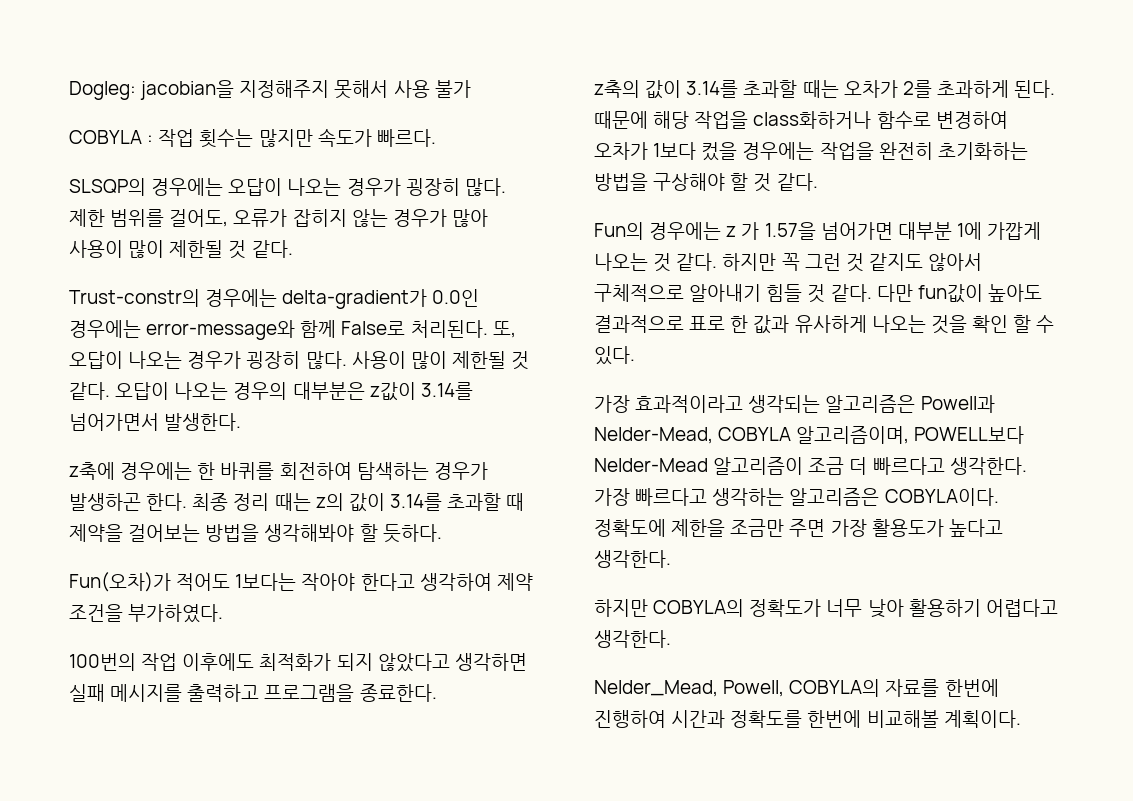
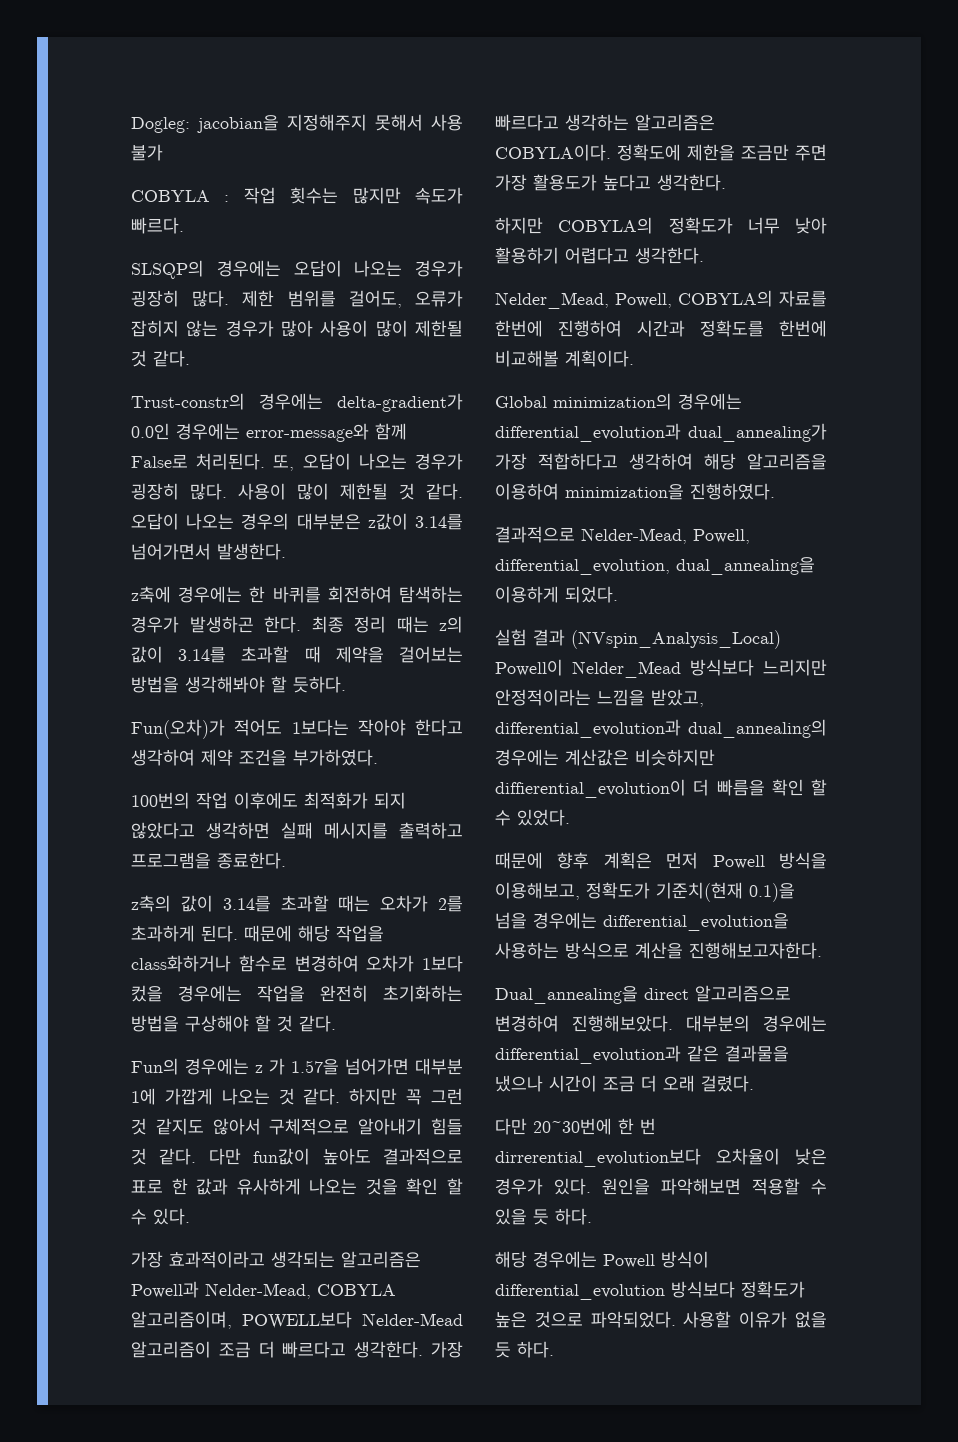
+ Global minimization의 경우에는 differential_evolution과 dual_annealing가 가장 적합하다고 생각하여 해당 알고리즘을 이용하여 minimization을 진행하였다.
+ 결과적으로 Nelder-Mead, Powell, differential_evolution, dual_annealing을 이용하게 되었다.
+ 실험 결과 (NVspin_Analysis_Local) Powell이 Nelder_Mead 방식보다 느리지만 안정적이라는 느낌을 받았고, differential_evolution과 dual_annealing의 경우에는 계산값은 비슷하지만 diffierential_evolution이 더 빠름을 확인 할 수 있었다.
+ 때문에 향후 계획은 먼저 Powell 방식을 이용해보고, 정확도가 기준치(현재 0.1)을 넘을 경우에는 differential_evolution을 사용하는 방식으로 계산을 진행해보고자한다.
+ Dual_annealing을 direct 알고리즘으로 변경하여 진행해보았다. 대부분의 경우에는 differential_evolution과 같은 결과물을 냈으나 시간이 조금 더 오래 걸렸다.
+ 다만 20~30번에 한 번 dirrerential_evolution보다 오차율이 낮은 경우가 있다. 원인을 파악해보면 적용할 수 있을 듯 하다.
+ 해당 경우에는 Powell 방식이 differential_evolution 방식보다 정확도가 높은 것으로 파악되었다. 사용할 이유가 없을 듯 하다.

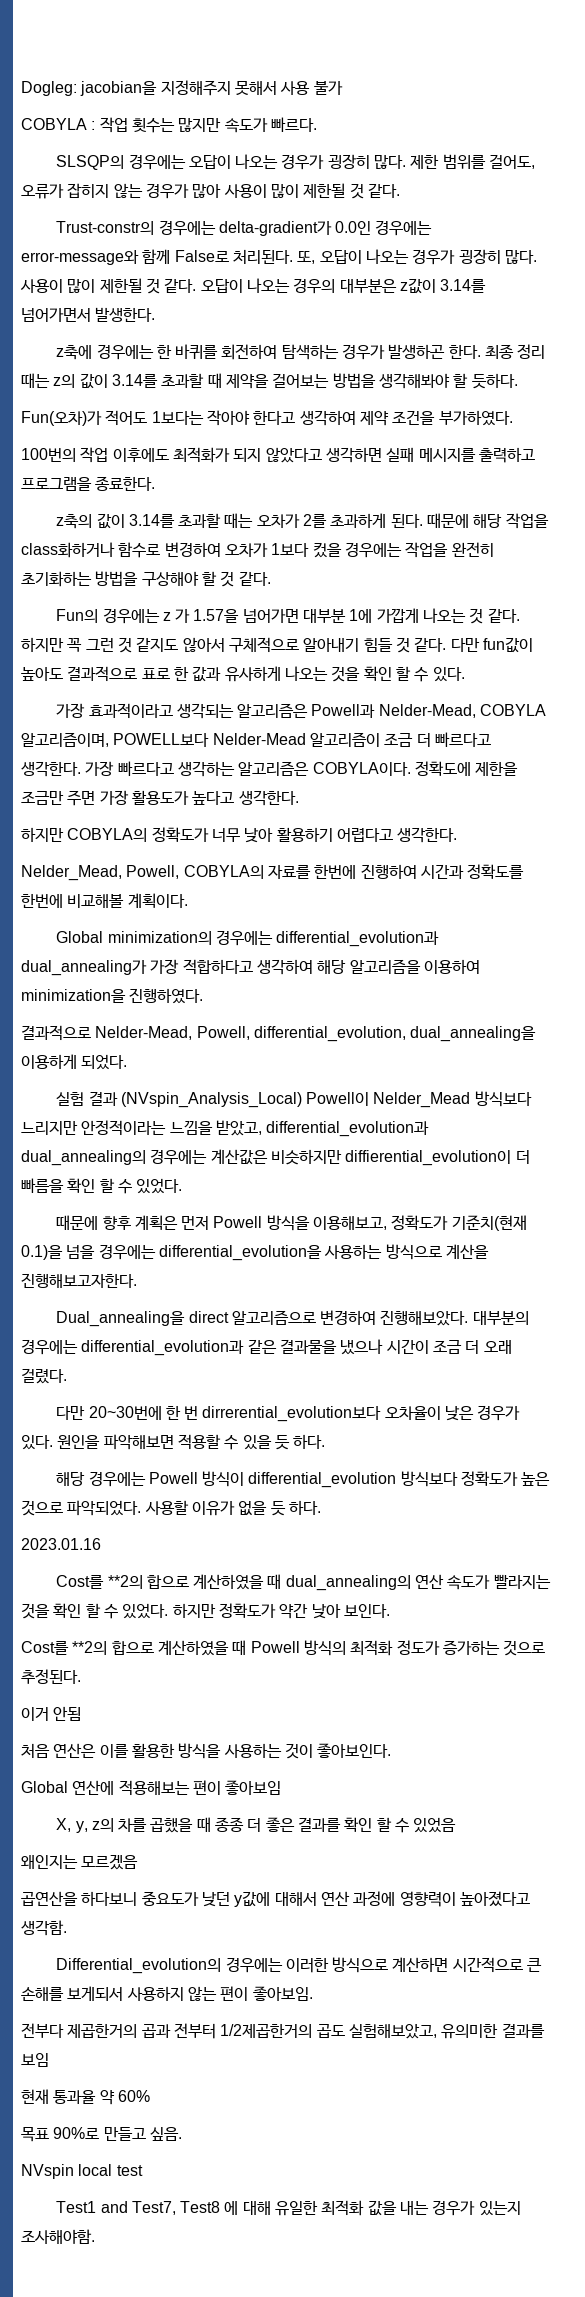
+ 2023.01.16
+ Cost를 **2의 합으로 계산하였을 때 dual_annealing의 연산 속도가 빨라지는 것을 확인 할 수 있었다. 하지만 정확도가 약간 낮아 보인다.
+ Cost를 **2의 합으로 계산하였을 때 Powell 방식의 최적화 정도가 증가하는 것으로 추정된다.
+ 이거 안됨
+ 처음 연산은 이를 활용한 방식을 사용하는 것이 좋아보인다.
+ Global 연산에 적용해보는 편이 좋아보임
+ X, y, z의 차를 곱했을 때 종종 더 좋은 결과를 확인 할 수 있었음
+ 왜인지는 모르겠음
+ 곱연산을 하다보니 중요도가 낮던 y값에 대해서 연산 과정에 영향력이 높아졌다고 생각함.
+ Differential_evolution의 경우에는 이러한 방식으로 계산하면 시간적으로 큰 손해를 보게되서 사용하지 않는 편이 좋아보임.
+ 전부다 제곱한거의 곱과 전부터 1/2제곱한거의 곱도 실험해보았고, 유의미한 결과를 보임
+ 현재 통과율 약 60%
+ 목표 90%로 만들고 싶음.
+ NVspin local test
+ Test1 and Test7, Test8 에 대해 유일한 최적화 값을 내는 경우가 있는지 조사해야함.

